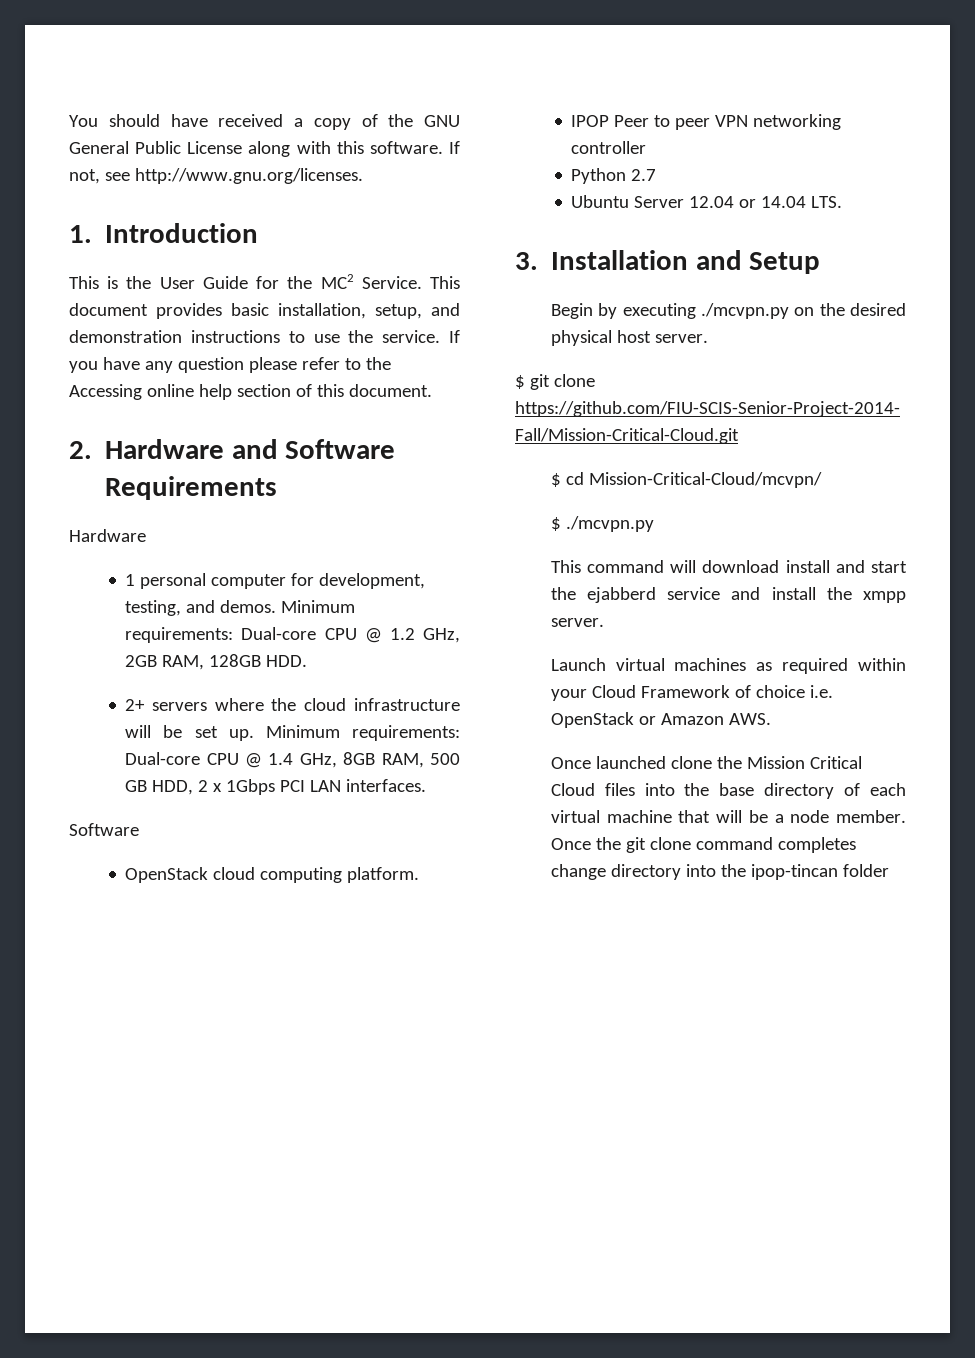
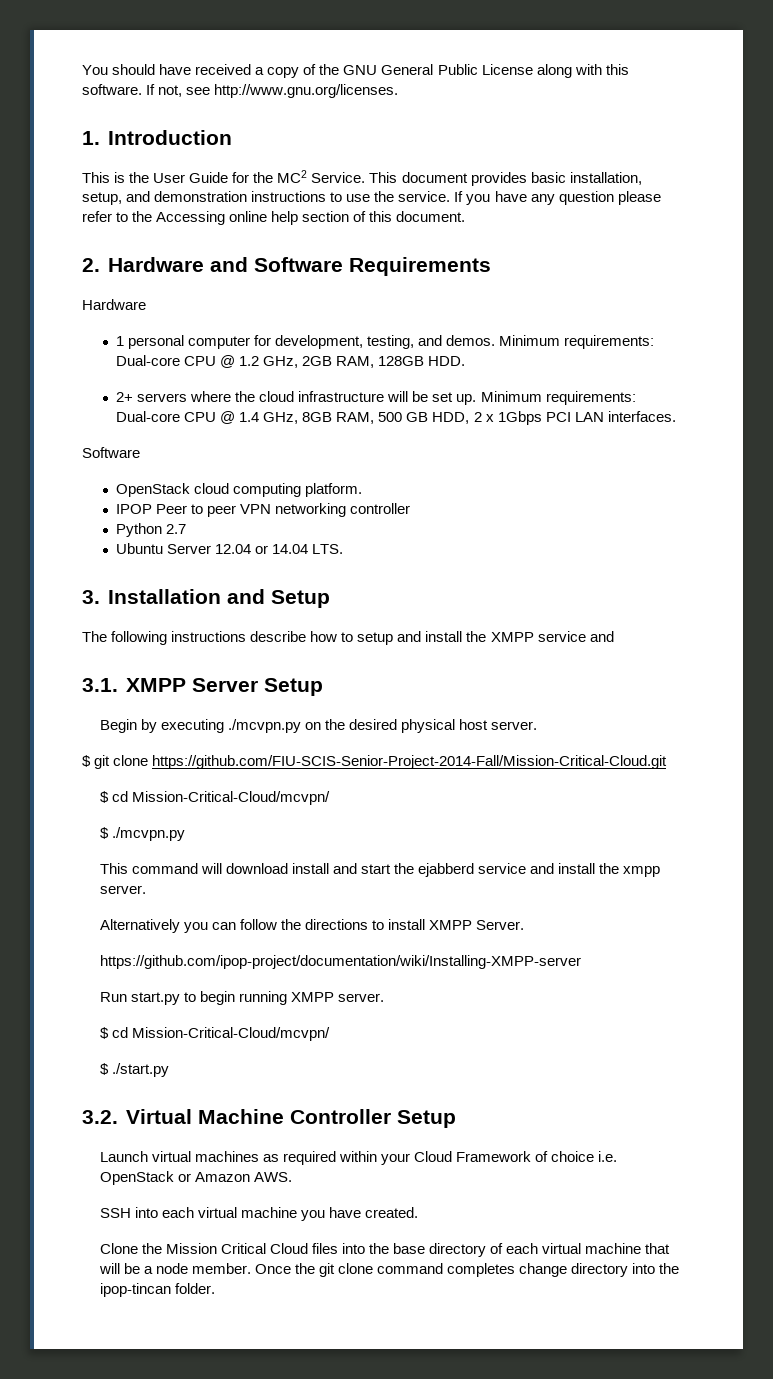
+ The following instructions describe how to setup and install the XMPP service and
+ 3.1. XMPP Server Setup
+ Alternatively you can follow the directions to install XMPP Server.
+ https://github.com/ipop-project/documentation/wiki/Installing-XMPP-server
+ Run start.py to begin running XMPP server.
+ $ cd Mission-Critical-Cloud/mcvpn/
+ $ ./start.py
+ 3.2. Virtual Machine Controller Setup
- Once launched clone the Mission Critical Cloud files into the base directory of each virtual machine that will be a node member.
+ SSH into each virtual machine you have created.
+ Clone the Mission Critical Cloud files into the base directory of each virtual machine that will be a node member.
- Once the git clone command completes change directory into the ipop-tincan folder
+ Once the git clone command completes change directory into the ipop-tincan folder.

